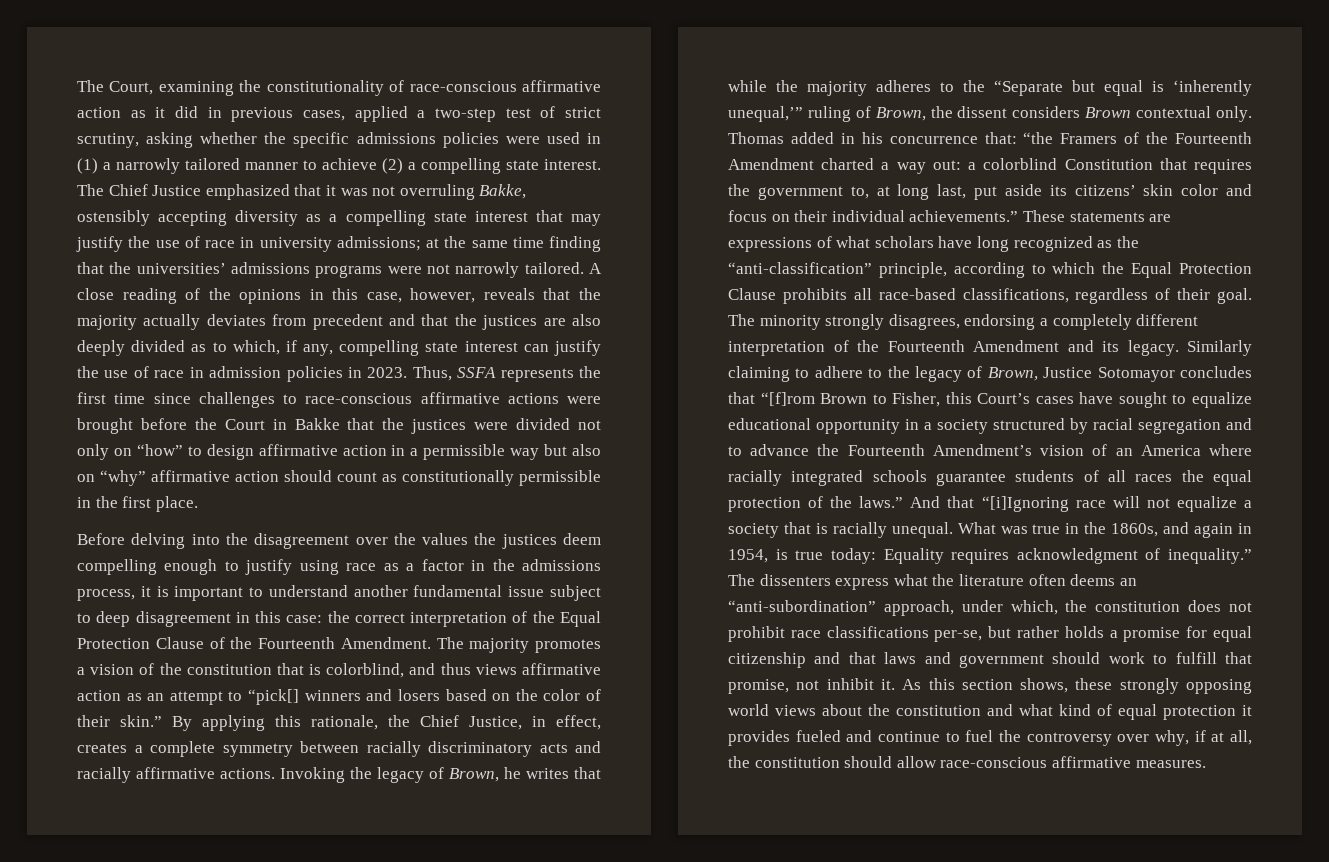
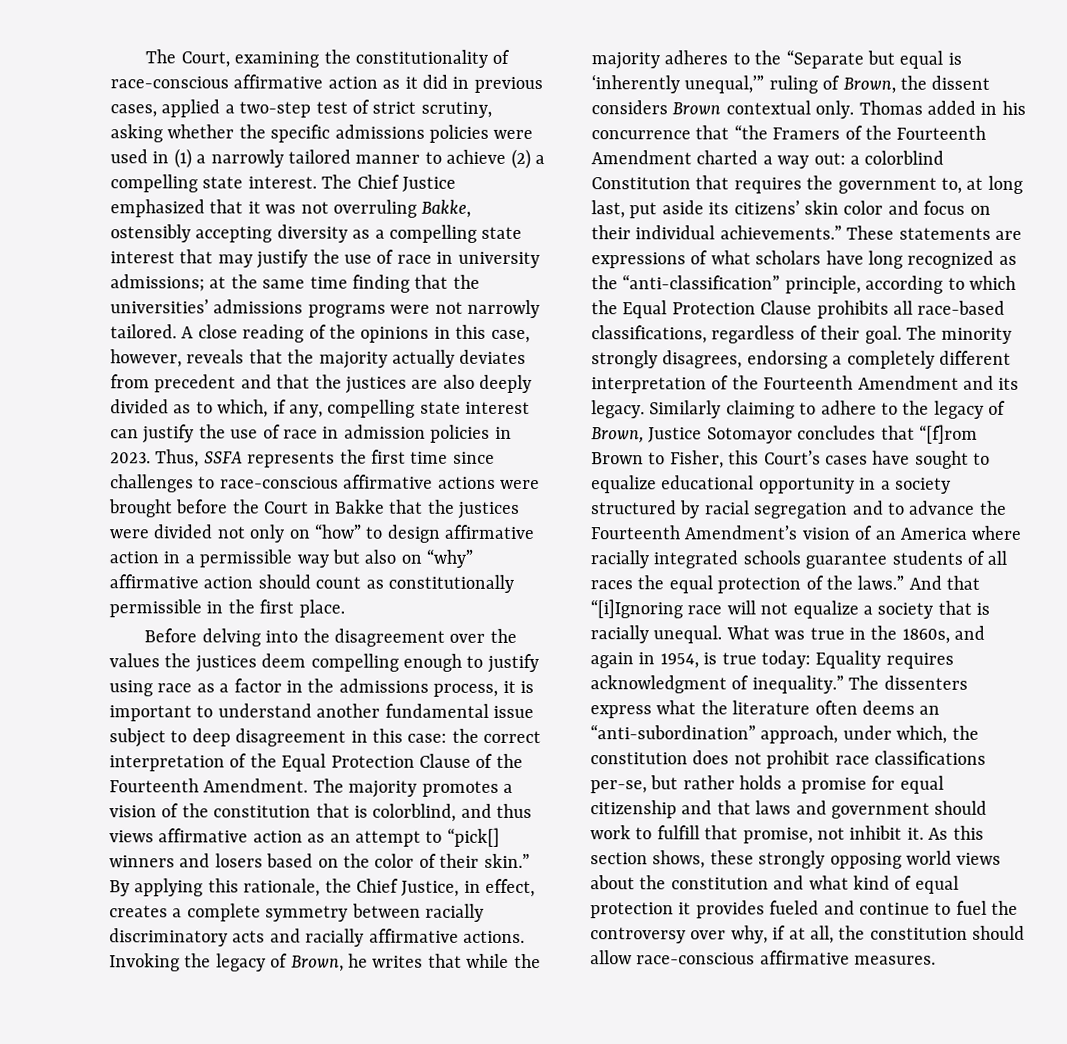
- Thomas added in his concurrence that: “the Framers of the Fourteenth Amendment charted a way out: a colorblind Constitution that requires the government to, at long last, put aside its citizens’ skin color and focus on their individual achievements.”
+ Thomas added in his concurrence that “the Framers of the Fourteenth Amendment charted a way out: a colorblind Constitution that requires the government to, at long last, put aside its citizens’ skin color and focus on their individual achievements.”

